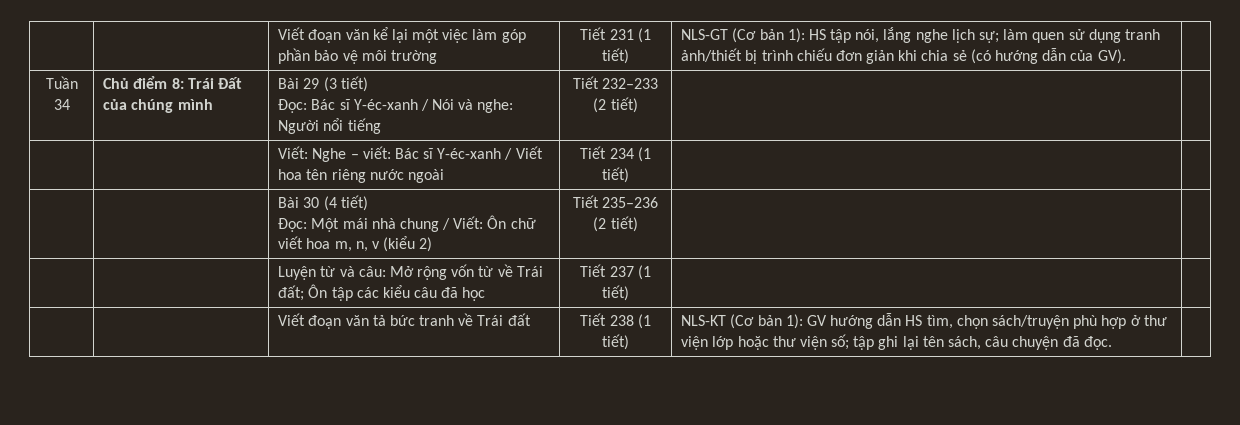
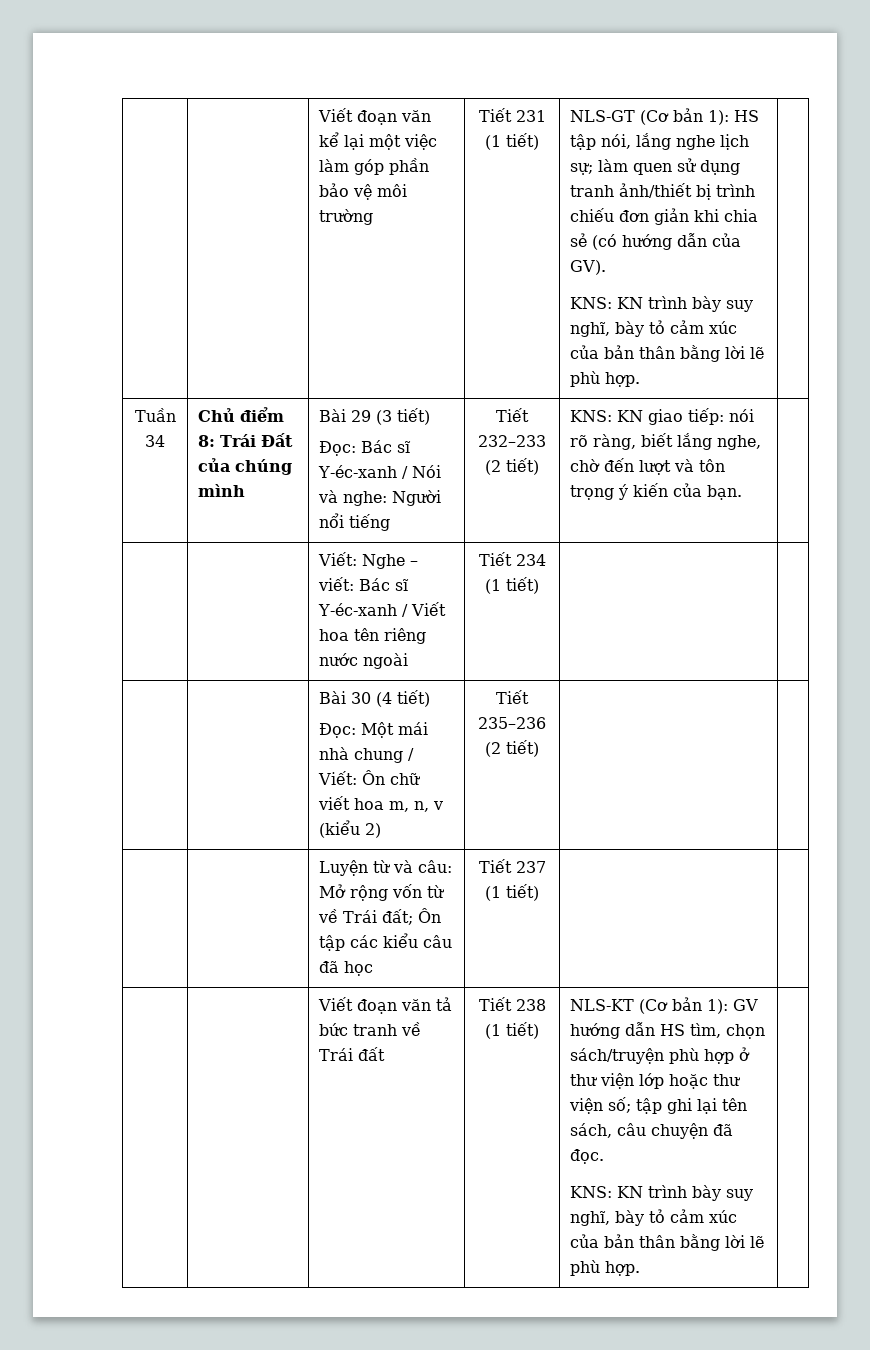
  NLS-GT (Cơ bản 1): HS tập nói, lắng nghe lịch sự; làm quen sử dụng tranh ảnh/thiết bị trình chiếu đơn giản khi chia sẻ (có hướng dẫn của GV).
+ KNS: KN trình bày suy nghĩ, bày tỏ cảm xúc của bản thân bằng lời lẽ phù hợp.
+ KNS: KN giao tiếp: nói rõ ràng, biết lắng nghe, chờ đến lượt và tôn trọng ý kiến của bạn.
  NLS-KT (Cơ bản 1): GV hướng dẫn HS tìm, chọn sách/truyện phù hợp ở thư viện lớp hoặc thư viện số; tập ghi lại tên sách, câu chuyện đã đọc.
+ KNS: KN trình bày suy nghĩ, bày tỏ cảm xúc của bản thân bằng lời lẽ phù hợp.

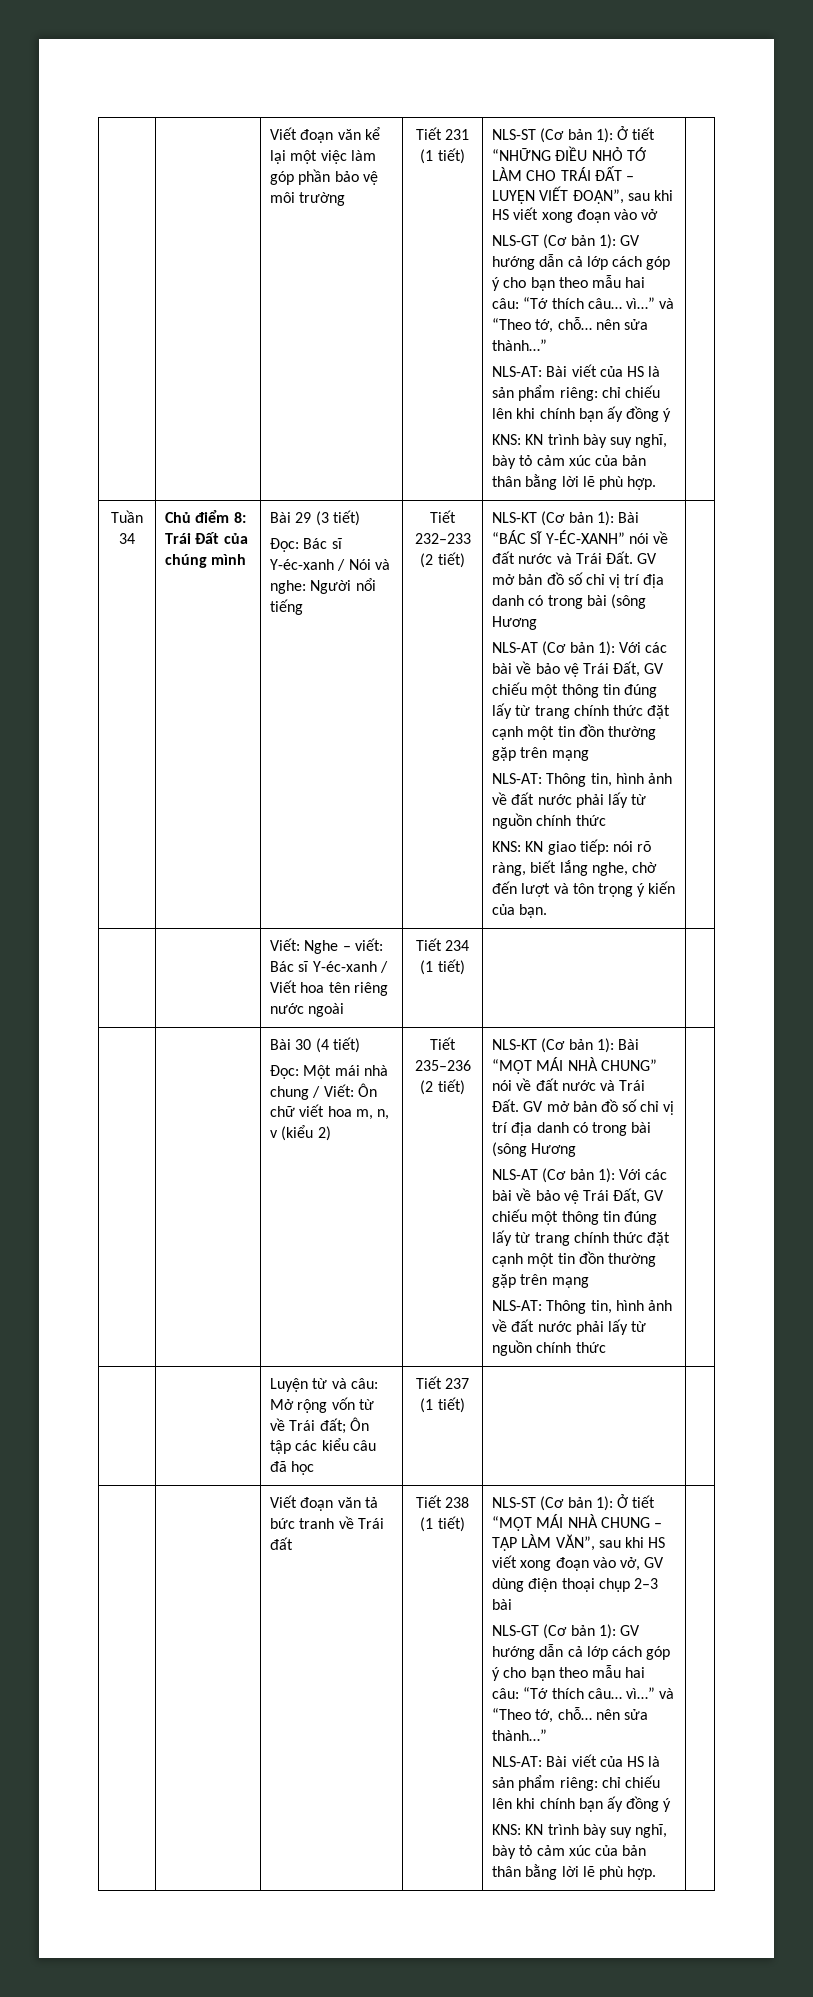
- NLS-GT (Cơ bản 1): HS tập nói, lắng nghe lịch sự; làm quen sử dụng tranh ảnh/thiết bị trình chiếu đơn giản khi chia sẻ (có hướng dẫn của GV).
+ NLS-ST (Cơ bản 1): Ở tiết “NHỮNG ĐIỀU NHỎ TỚ LÀM CHO TRÁI ĐẤT – LUYỆN VIẾT ĐOẠN”, sau khi HS viết xong đoạn vào vở
+ NLS-GT (Cơ bản 1): GV hướng dẫn cả lớp cách góp ý cho bạn theo mẫu hai câu: “Tớ thích câu… vì…” và “Theo tớ, chỗ… nên sửa thành…”
+ NLS-AT: Bài viết của HS là sản phẩm riêng: chỉ chiếu lên khi chính bạn ấy đồng ý
+ NLS-KT (Cơ bản 1): Bài “BÁC SĨ Y-ÉC-XANH” nói về đất nước và Trái Đất. GV mở bản đồ số chỉ vị trí địa danh có trong bài (sông Hương
+ NLS-AT (Cơ bản 1): Với các bài về bảo vệ Trái Đất, GV chiếu một thông tin đúng lấy từ trang chính thức đặt cạnh một tin đồn thường gặp trên mạng
+ NLS-AT: Thông tin, hình ảnh về đất nước phải lấy từ nguồn chính thức
+ NLS-KT (Cơ bản 1): Bài “MỘT MÁI NHÀ CHUNG” nói về đất nước và Trái Đất. GV mở bản đồ số chỉ vị trí địa danh có trong bài (sông Hương
+ NLS-AT (Cơ bản 1): Với các bài về bảo vệ Trái Đất, GV chiếu một thông tin đúng lấy từ trang chính thức đặt cạnh một tin đồn thường gặp trên mạng
+ NLS-AT: Thông tin, hình ảnh về đất nước phải lấy từ nguồn chính thức
- NLS-KT (Cơ bản 1): GV hướng dẫn HS tìm, chọn sách/truyện phù hợp ở thư viện lớp hoặc thư viện số; tập ghi lại tên sách, câu chuyện đã đọc.
+ NLS-ST (Cơ bản 1): Ở tiết “MỘT MÁI NHÀ CHUNG – TẬP LÀM VĂN”, sau khi HS viết xong đoạn vào vở, GV dùng điện thoại chụp 2–3 bài
+ NLS-GT (Cơ bản 1): GV hướng dẫn cả lớp cách góp ý cho bạn theo mẫu hai câu: “Tớ thích câu… vì…” và “Theo tớ, chỗ… nên sửa thành…”
+ NLS-AT: Bài viết của HS là sản phẩm riêng: chỉ chiếu lên khi chính bạn ấy đồng ý

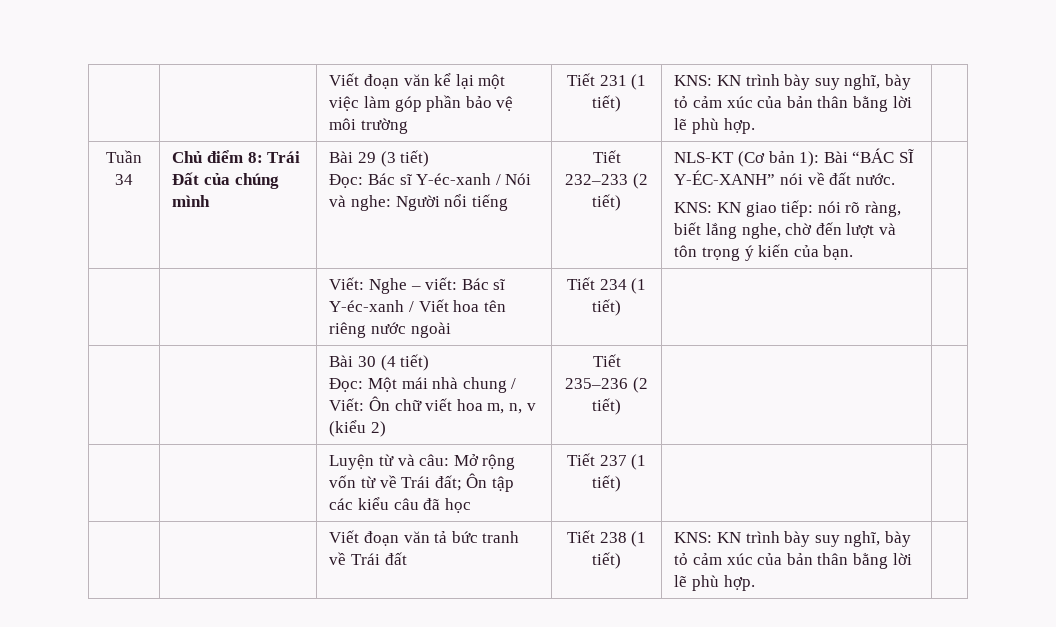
- NLS-ST (Cơ bản 1): Ở tiết “NHỮNG ĐIỀU NHỎ TỚ LÀM CHO TRÁI ĐẤT – LUYỆN VIẾT ĐOẠN”, sau khi HS viết xong đoạn vào vở
- NLS-GT (Cơ bản 1): GV hướng dẫn cả lớp cách góp ý cho bạn theo mẫu hai câu: “Tớ thích câu… vì…” và “Theo tớ, chỗ… nên sửa thành…”
- NLS-AT: Bài viết của HS là sản phẩm riêng: chỉ chiếu lên khi chính bạn ấy đồng ý
- NLS-KT (Cơ bản 1): Bài “BÁC SĨ Y-ÉC-XANH” nói về đất nước và Trái Đất. GV mở bản đồ số chỉ vị trí địa danh có trong bài (sông Hương
- NLS-AT (Cơ bản 1): Với các bài về bảo vệ Trái Đất, GV chiếu một thông tin đúng lấy từ trang chính thức đặt cạnh một tin đồn thường gặp trên mạng
- NLS-AT: Thông tin, hình ảnh về đất nước phải lấy từ nguồn chính thức
+ NLS-KT (Cơ bản 1): Bài “BÁC SĨ Y-ÉC-XANH” nói về đất nước.
- NLS-KT (Cơ bản 1): Bài “MỘT MÁI NHÀ CHUNG” nói về đất nước và Trái Đất. GV mở bản đồ số chỉ vị trí địa danh có trong bài (sông Hương
- NLS-AT (Cơ bản 1): Với các bài về bảo vệ Trái Đất, GV chiếu một thông tin đúng lấy từ trang chính thức đặt cạnh một tin đồn thường gặp trên mạng
- NLS-AT: Thông tin, hình ảnh về đất nước phải lấy từ nguồn chính thức
- NLS-ST (Cơ bản 1): Ở tiết “MỘT MÁI NHÀ CHUNG – TẬP LÀM VĂN”, sau khi HS viết xong đoạn vào vở, GV dùng điện thoại chụp 2–3 bài
- NLS-GT (Cơ bản 1): GV hướng dẫn cả lớp cách góp ý cho bạn theo mẫu hai câu: “Tớ thích câu… vì…” và “Theo tớ, chỗ… nên sửa thành…”
- NLS-AT: Bài viết của HS là sản phẩm riêng: chỉ chiếu lên khi chính bạn ấy đồng ý

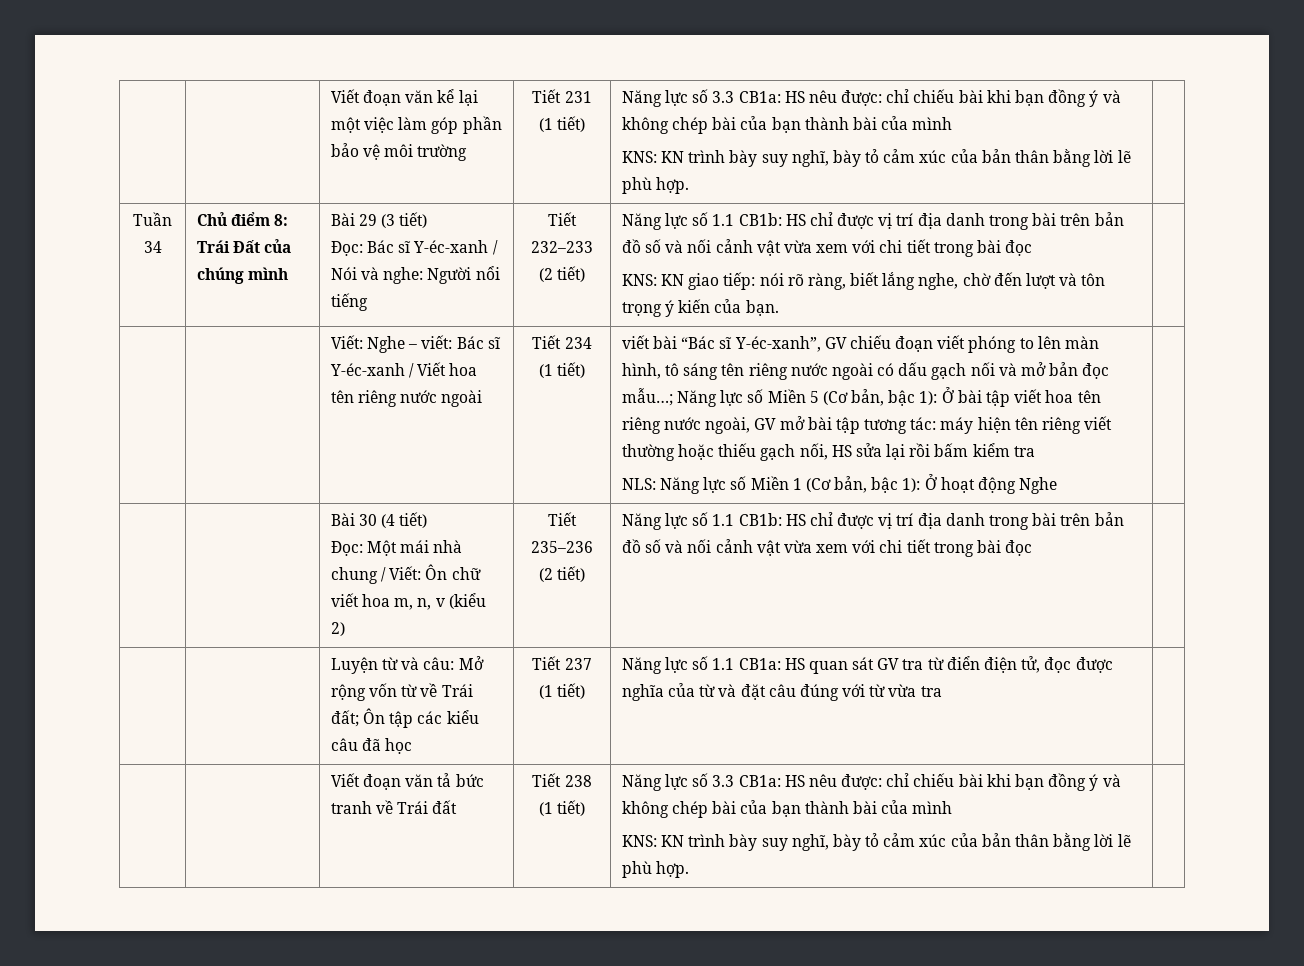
- Tiết 231 (1 tiết)
+ Tiết 231 (1 tiết) | Năng lực số 3.3 CB1a: HS nêu được: chỉ chiếu bài khi bạn đồng ý và không chép bài của bạn thành bài của mình
- Tiết 232–233 (2 tiết) | NLS-KT (Cơ bản 1): Bài “BÁC SĨ Y-ÉC-XANH” nói về đất nước.
+ Tiết 232–233 (2 tiết) | Năng lực số 1.1 CB1b: HS chỉ được vị trí địa danh trong bài trên bản đồ số và nối cảnh vật vừa xem với chi tiết trong bài đọc
+ viết bài “Bác sĩ Y-éc-xanh”, GV chiếu đoạn viết phóng to lên màn hình, tô sáng tên riêng nước ngoài có dấu gạch nối và mở bản đọc mẫu…; Năng lực số Miền 5 (Cơ bản, bậc 1): Ở bài tập viết hoa tên riêng nước ngoài, GV mở bài tập tương tác: máy hiện tên riêng viết thường hoặc thiếu gạch nối, HS sửa lại rồi bấm kiểm tra
+ NLS: Năng lực số Miền 1 (Cơ bản, bậc 1): Ở hoạt động Nghe
- Tiết 235–236 (2 tiết)
+ Tiết 235–236 (2 tiết) | Năng lực số 1.1 CB1b: HS chỉ được vị trí địa danh trong bài trên bản đồ số và nối cảnh vật vừa xem với chi tiết trong bài đọc
+ Năng lực số 1.1 CB1a: HS quan sát GV tra từ điển điện tử, đọc được nghĩa của từ và đặt câu đúng với từ vừa tra
- Tiết 238 (1 tiết)
+ Tiết 238 (1 tiết) | Năng lực số 3.3 CB1a: HS nêu được: chỉ chiếu bài khi bạn đồng ý và không chép bài của bạn thành bài của mình

